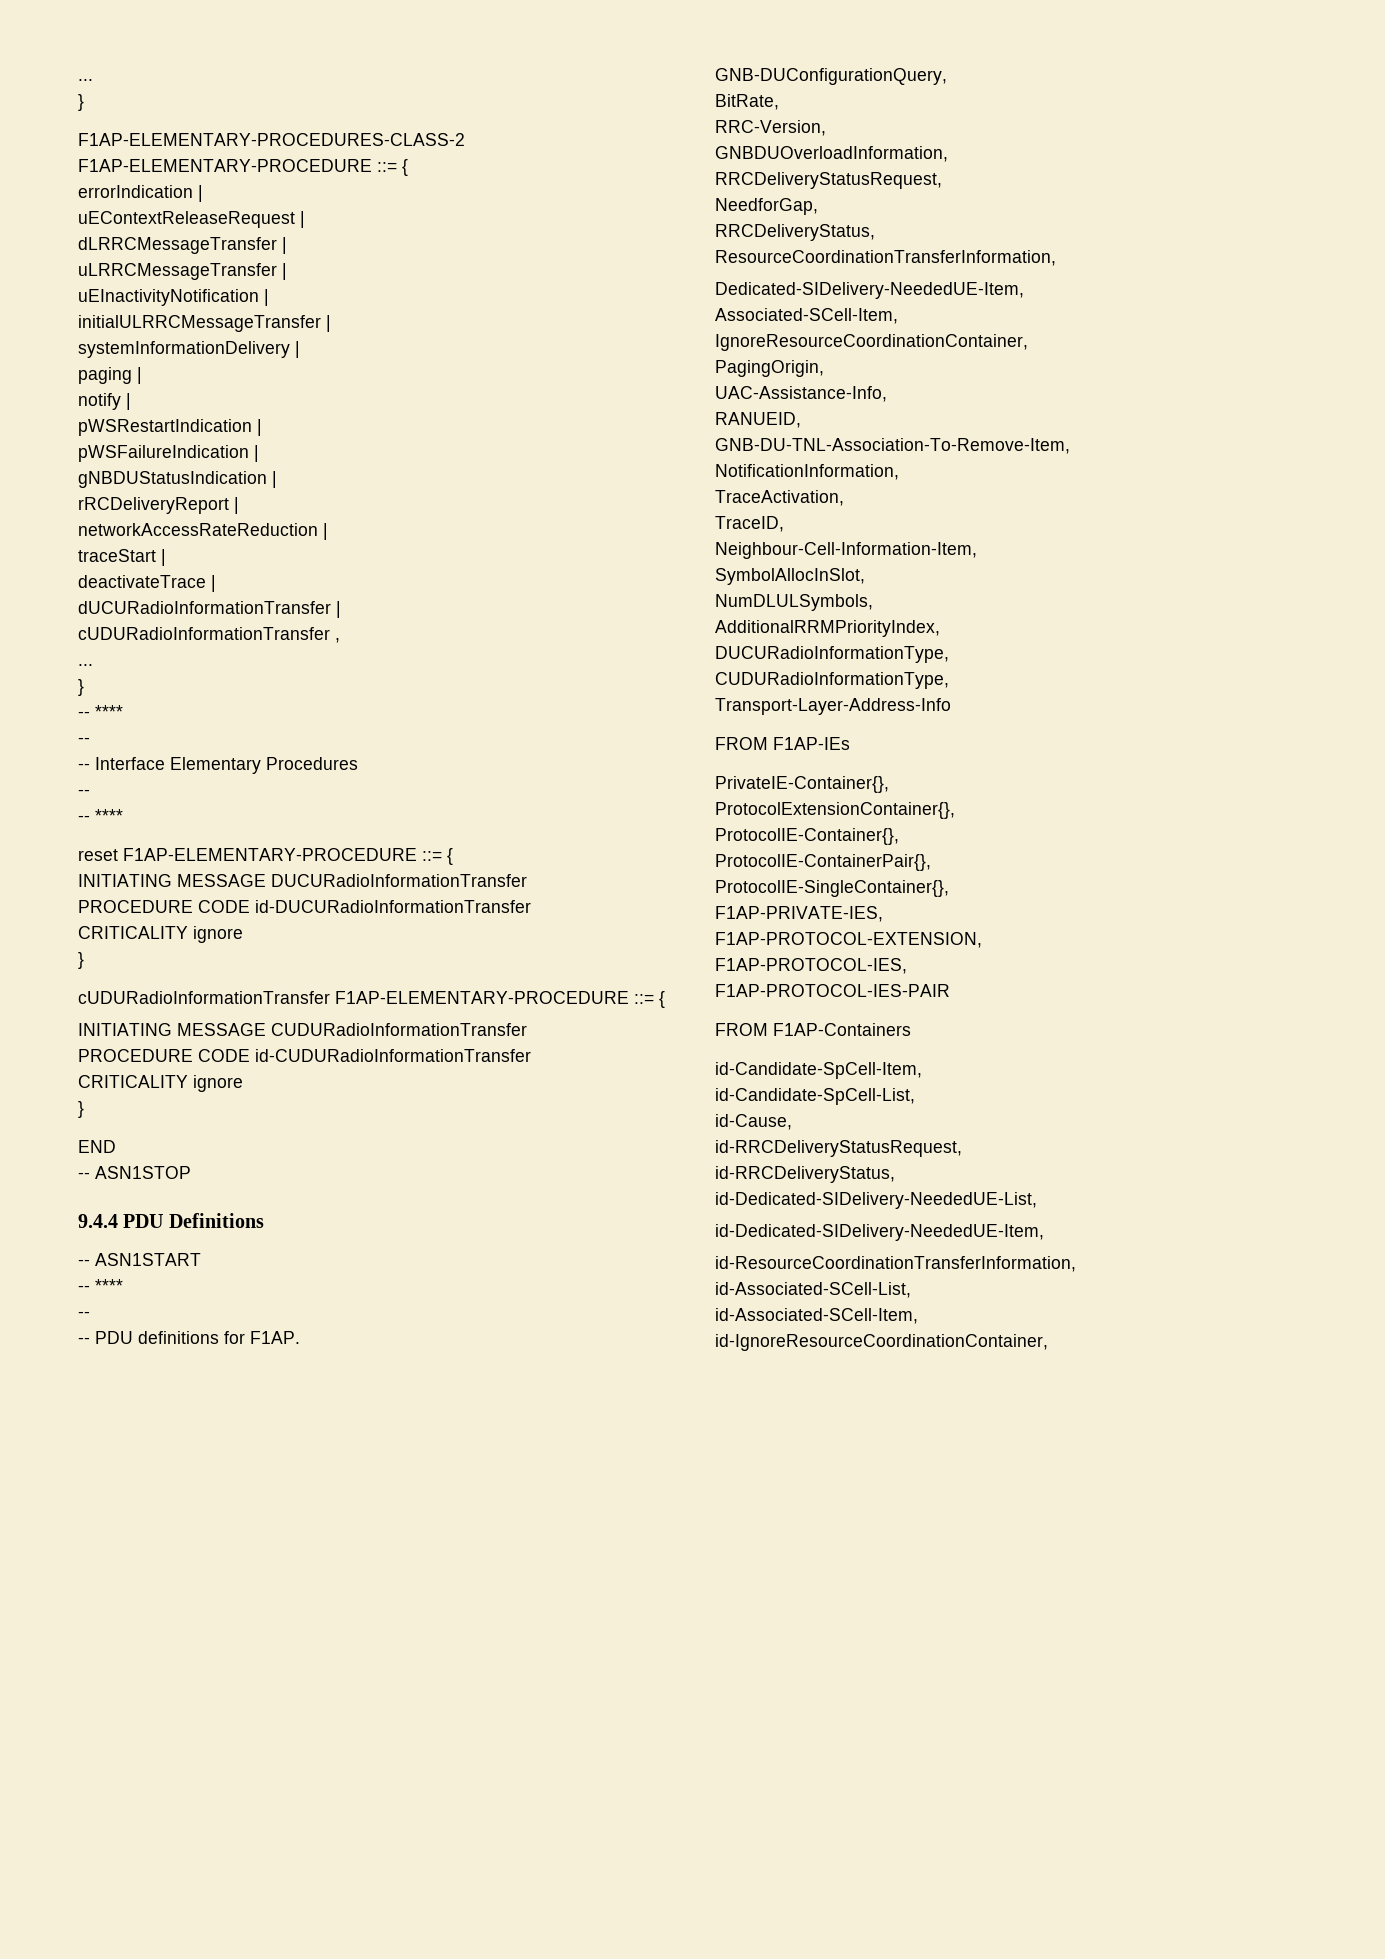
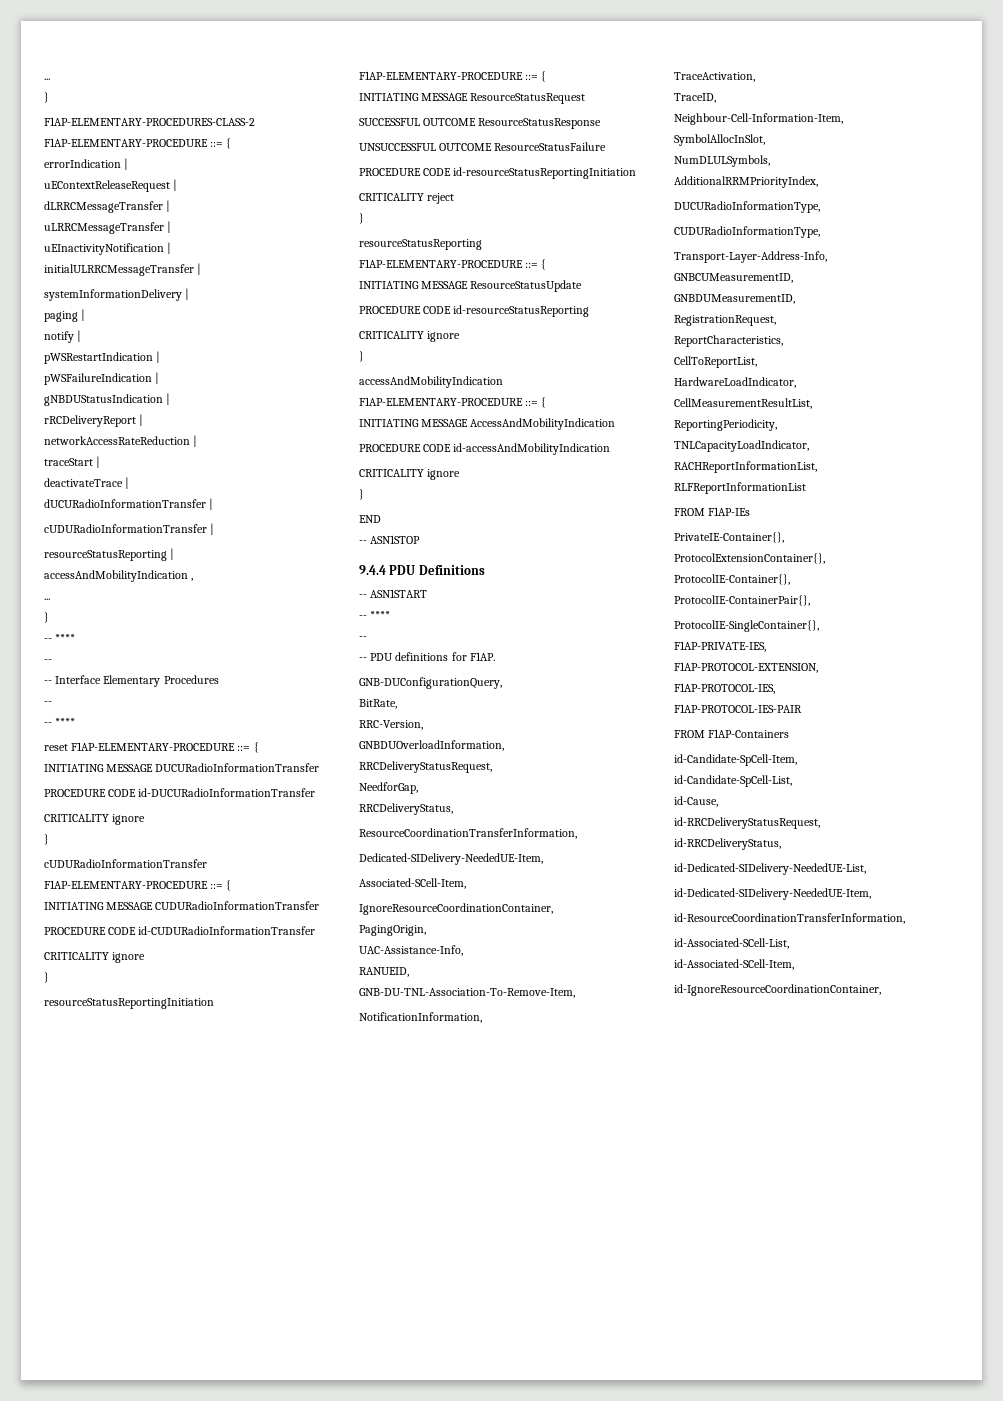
- cUDURadioInformationTransfer ,
+ cUDURadioInformationTransfer |
+ resourceStatusReporting |
+ accessAndMobilityIndication ,
+ resourceStatusReportingInitiation F1AP-ELEMENTARY-PROCEDURE ::= {
+ INITIATING MESSAGE ResourceStatusRequest
+ SUCCESSFUL OUTCOME ResourceStatusResponse
+ UNSUCCESSFUL OUTCOME ResourceStatusFailure
+ PROCEDURE CODE id-resourceStatusReportingInitiation
+ CRITICALITY reject
+ }
+ resourceStatusReporting F1AP-ELEMENTARY-PROCEDURE ::= {
+ INITIATING MESSAGE ResourceStatusUpdate
+ PROCEDURE CODE id-resourceStatusReporting
+ CRITICALITY ignore
+ }
+ accessAndMobilityIndication F1AP-ELEMENTARY-PROCEDURE ::= {
+ INITIATING MESSAGE AccessAndMobilityIndication
+ PROCEDURE CODE id-accessAndMobilityIndication
+ CRITICALITY ignore
+ }
- Transport-Layer-Address-Info
+ Transport-Layer-Address-Info,
+ GNBCUMeasurementID,
+ GNBDUMeasurementID,
+ RegistrationRequest,
+ ReportCharacteristics,
+ CellToReportList,
+ HardwareLoadIndicator,
+ CellMeasurementResultList,
+ ReportingPeriodicity,
+ TNLCapacityLoadIndicator,
+ RACHReportInformationList,
+ RLFReportInformationList

